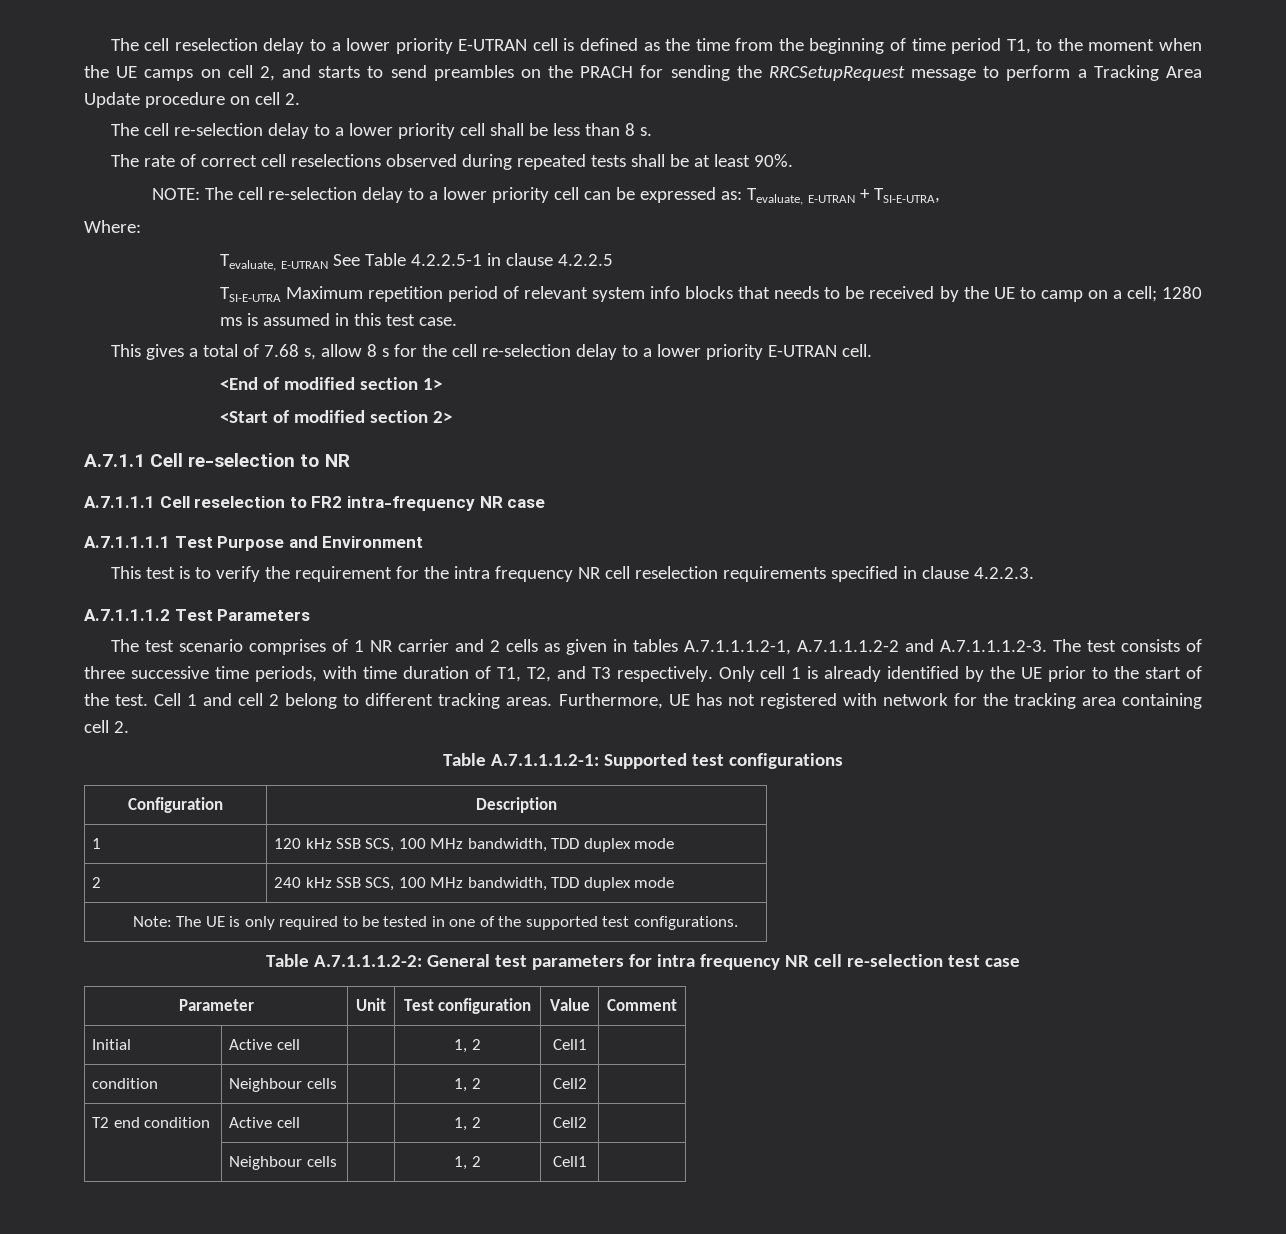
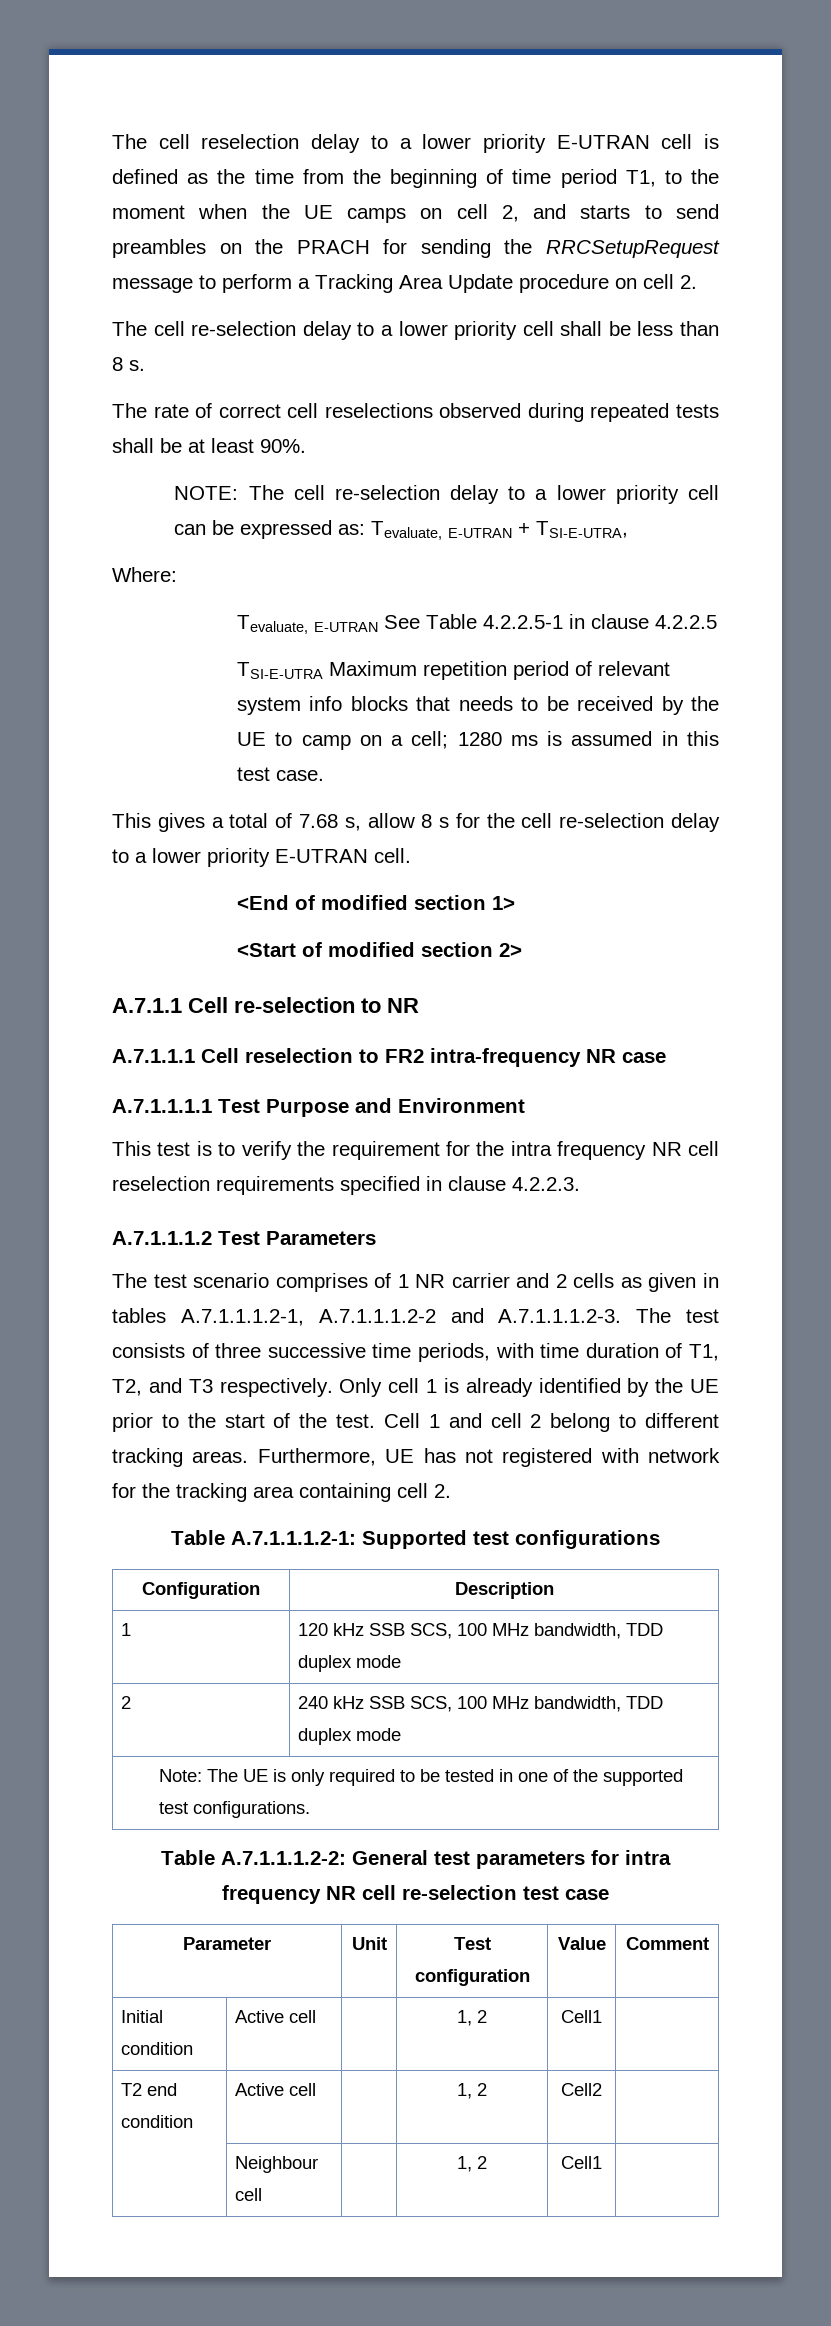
- Initial | Active cell | | 1, 2 | Cell1 |
+ Initial condition | Active cell | | 1, 2 | Cell1 |
- condition | Neighbour cells | | 1, 2 | Cell2 |
- | Neighbour cells | | 1, 2 | Cell1 |
+ | Neighbour cell | | 1, 2 | Cell1 |

